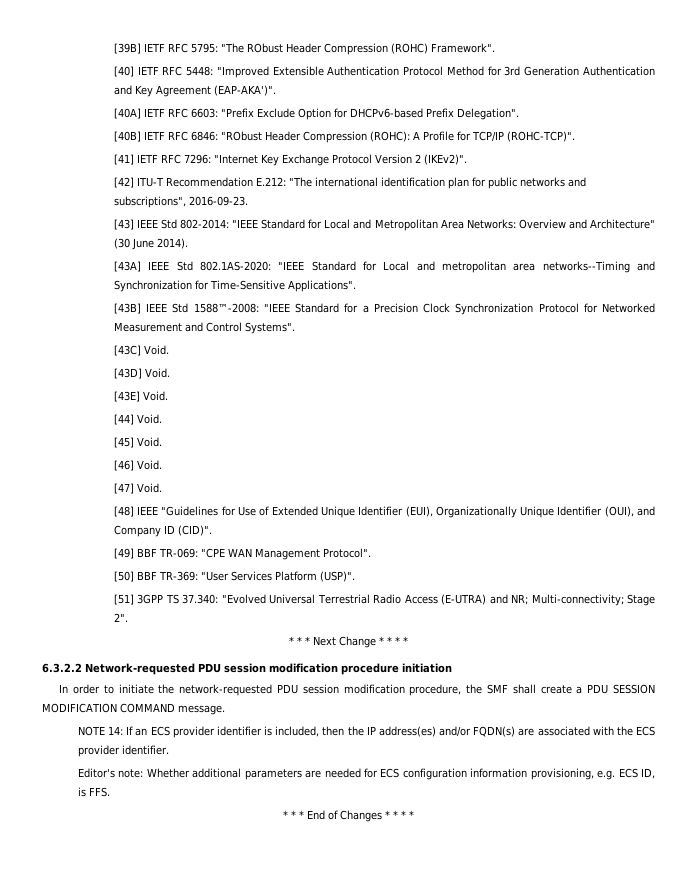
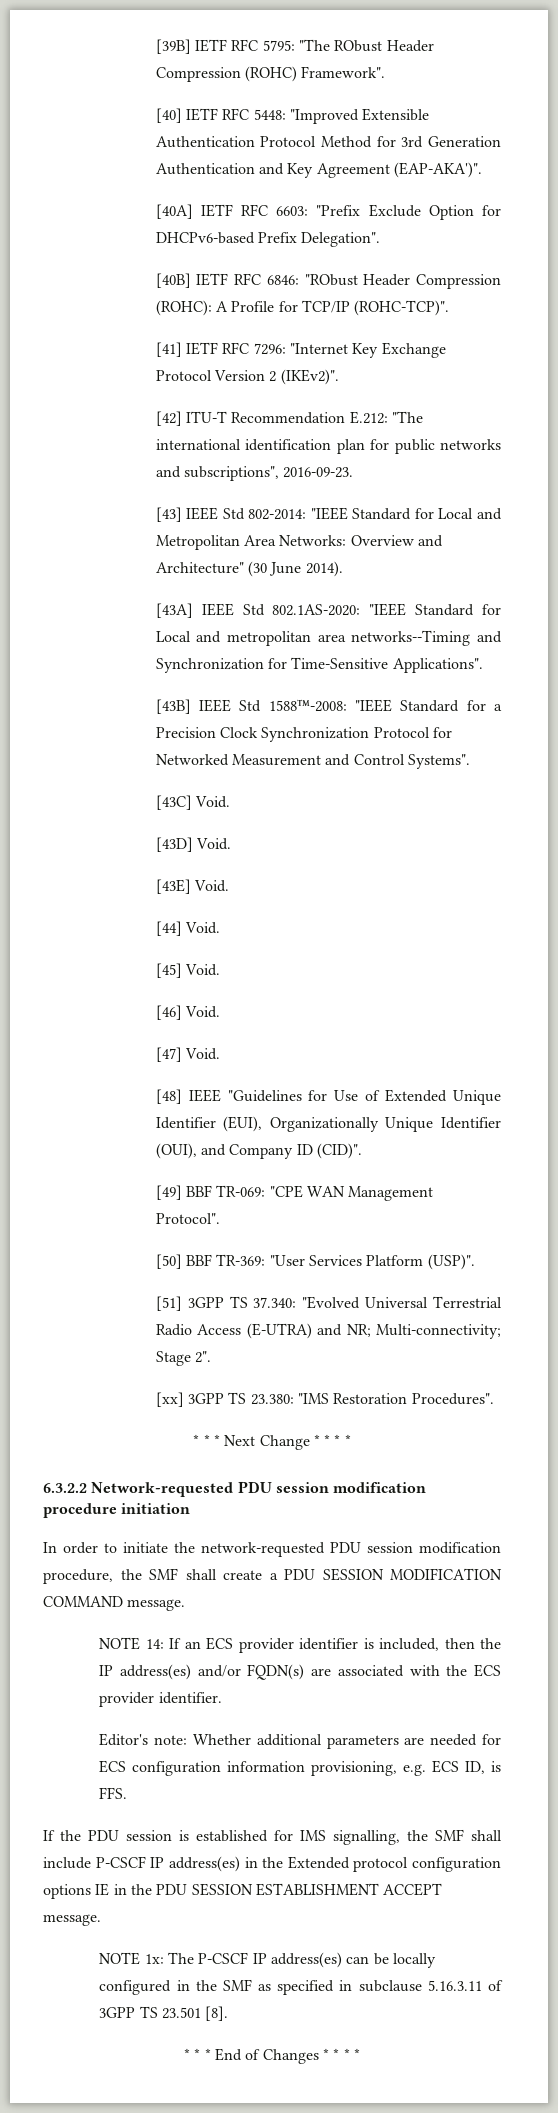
+ [xx] 3GPP TS 23.380: "IMS Restoration Procedures".
+ If the PDU session is established for IMS signalling, the SMF shall include P-CSCF IP address(es) in the Extended protocol configuration options IE in the PDU SESSION ESTABLISHMENT ACCEPT message.
+ NOTE 1x: The P-CSCF IP address(es) can be locally configured in the SMF as specified in subclause 5.16.3.11 of 3GPP TS 23.501 [8].

